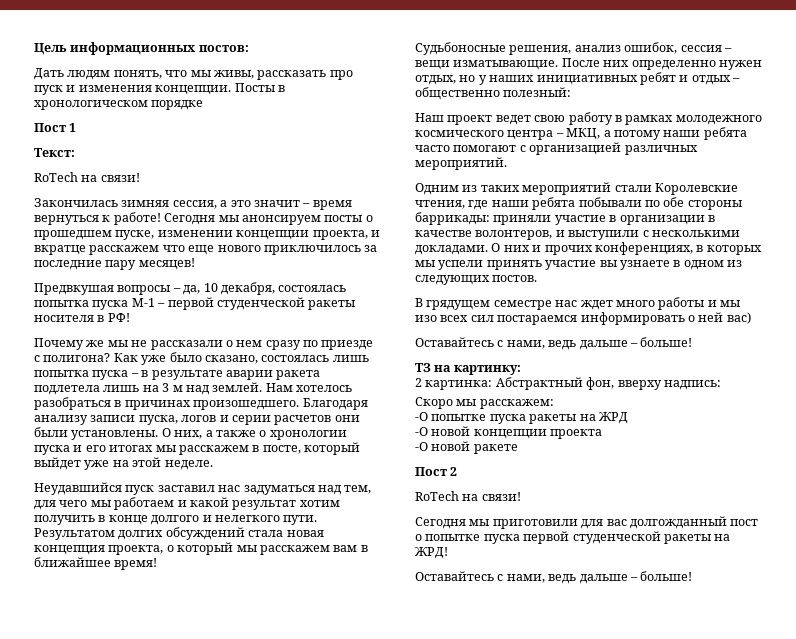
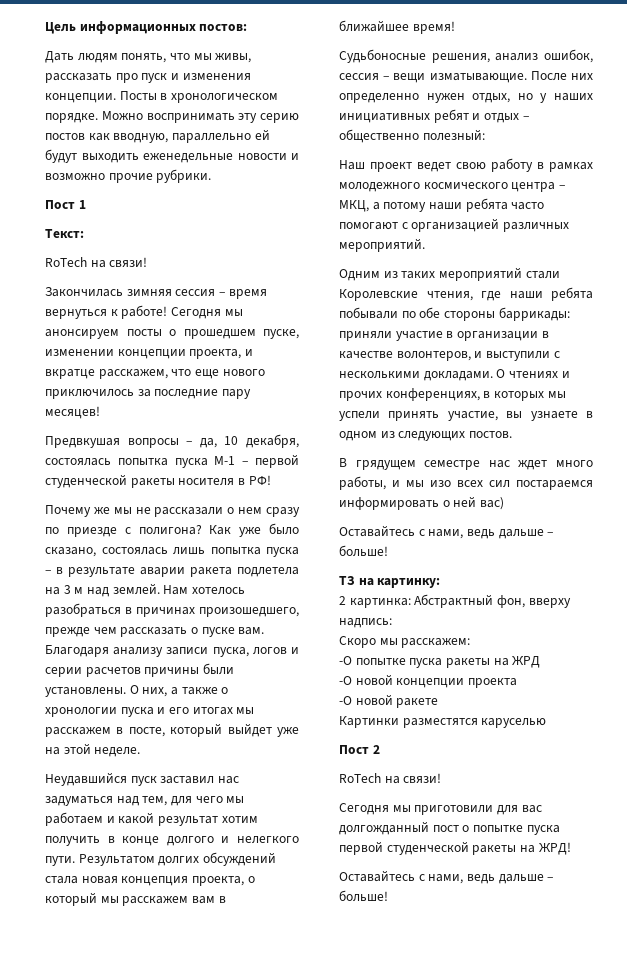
- Посты в хронологическом порядке
+ Посты в хронологическом порядке. Можно воспринимать эту серию постов как вводную, параллельно ей будут выходить еженедельные новости и возможно прочие рубрики.
- Закончилась зимняя сессия, а это значит – время вернуться к работе!
+ Закончилась зимняя сессия – время вернуться к работе!
- Сегодня мы анонсируем посты о прошедшем пуске, изменении концепции проекта, и вкратце расскажем что еще нового приключилось за последние пару месяцев!
+ Сегодня мы анонсируем посты о прошедшем пуске, изменении концепции проекта, и вкратце расскажем, что еще нового приключилось за последние пару месяцев!
- Как уже было сказано, состоялась лишь попытка пуска – в результате аварии ракета подлетела лишь на 3 м над землей.
+ Как уже было сказано, состоялась лишь попытка пуска – в результате аварии ракета подлетела на 3 м над землей.
- Нам хотелось разобраться в причинах произошедшего.
+ Нам хотелось разобраться в причинах произошедшего, прежде чем рассказать о пуске вам.
- Благодаря анализу записи пуска, логов и серии расчетов они были установлены.
+ Благодаря анализу записи пуска, логов и серии расчетов причины были установлены.
- О них и прочих конференциях, в которых мы успели принять участие вы узнаете в одном из следующих постов.
+ О чтениях и прочих конференциях, в которых мы успели принять участие, вы узнаете в одном из следующих постов.
- В грядущем семестре нас ждет много работы и мы изо всех сил постараемся информировать о ней вас)
+ В грядущем семестре нас ждет много работы, и мы изо всех сил постараемся информировать о ней вас)
+ Картинки разместятся каруселью

